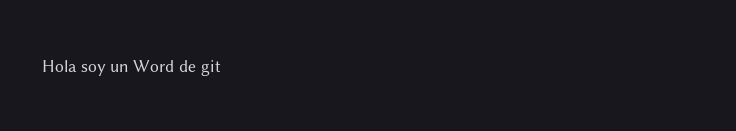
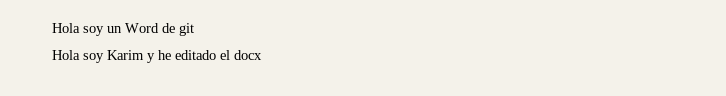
+ Hola soy Karim y he editado el docx

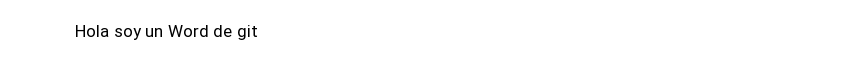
- Hola soy Karim y he editado el docx

